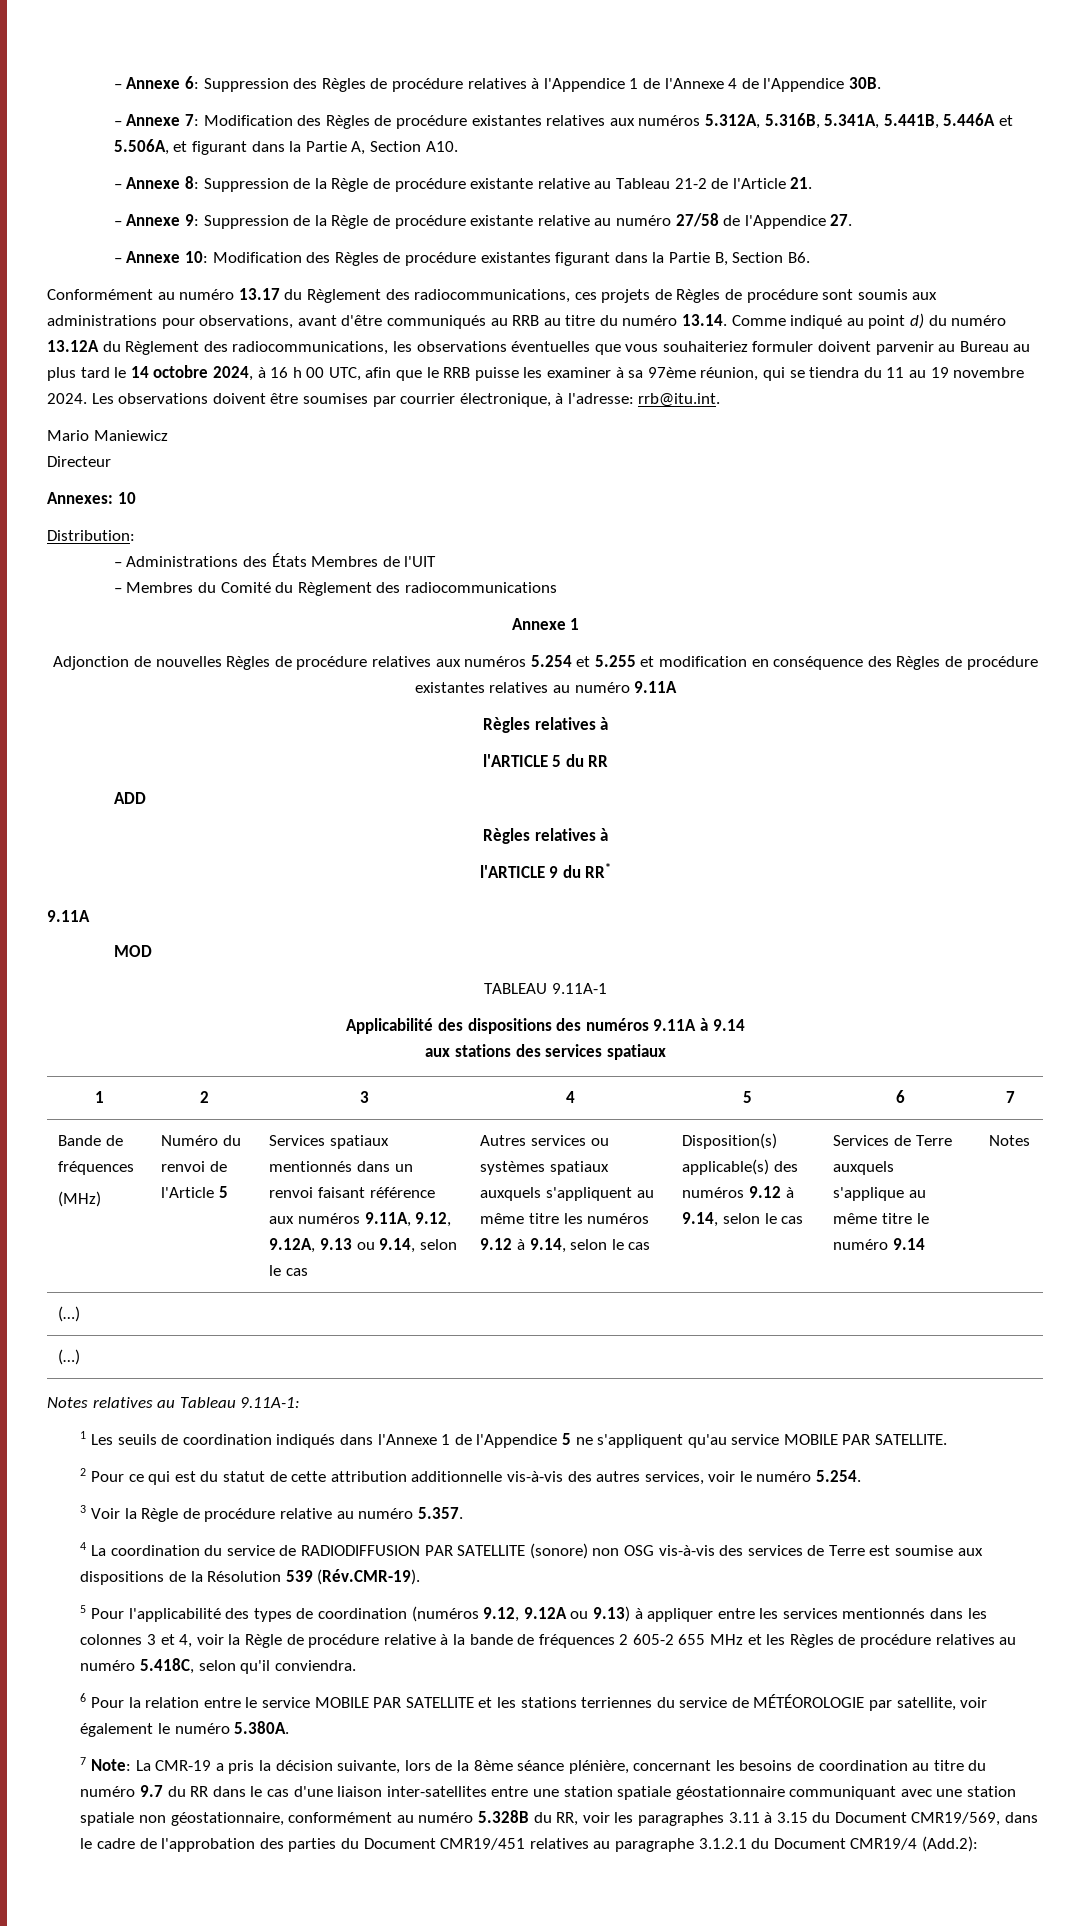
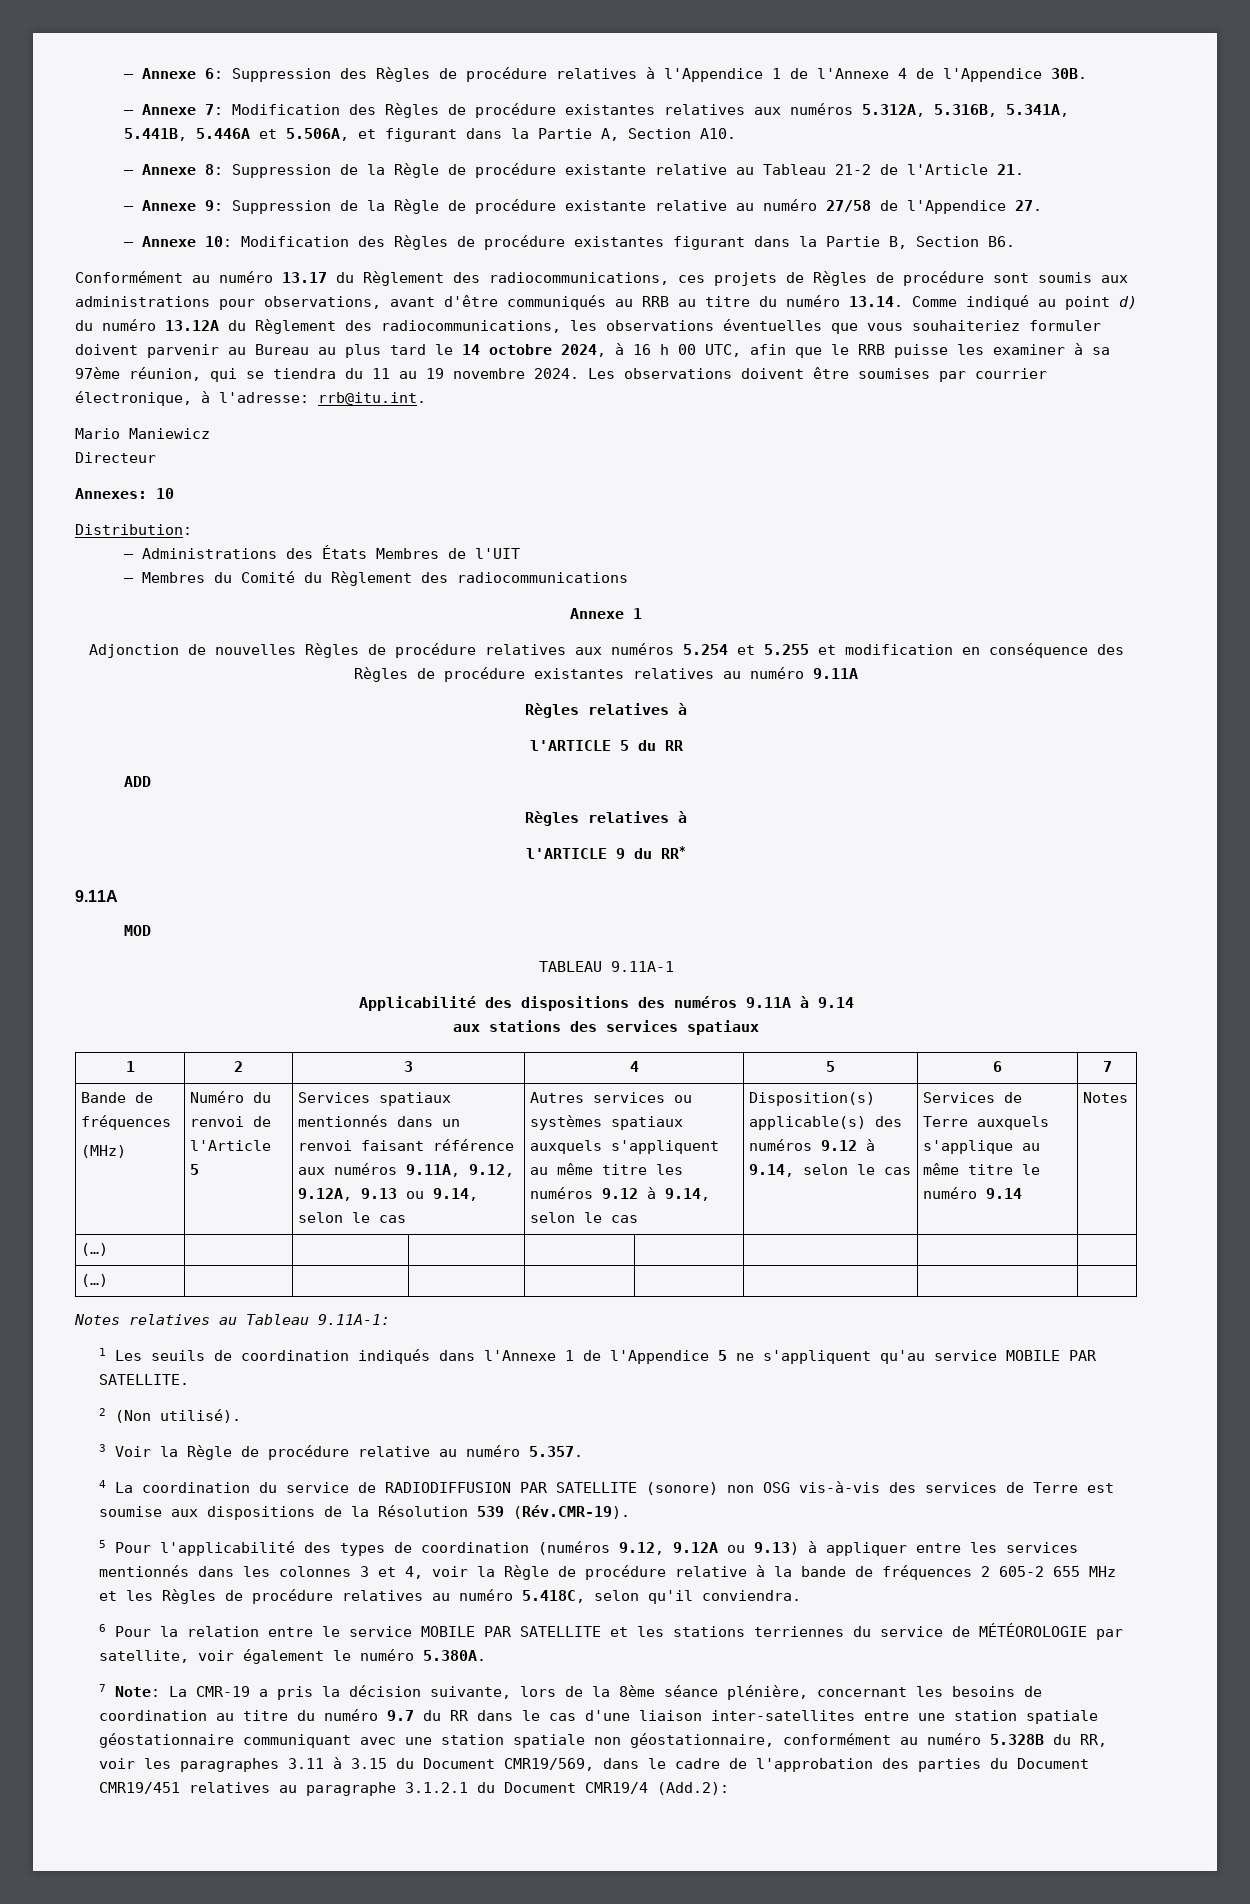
- 2 Pour ce qui est du statut de cette attribution additionnelle vis-à-vis des autres services, voir le numéro 5.254.
+ 2 (Non utilisé).

